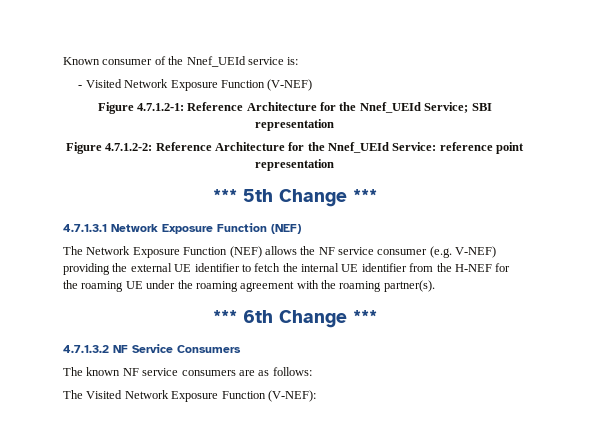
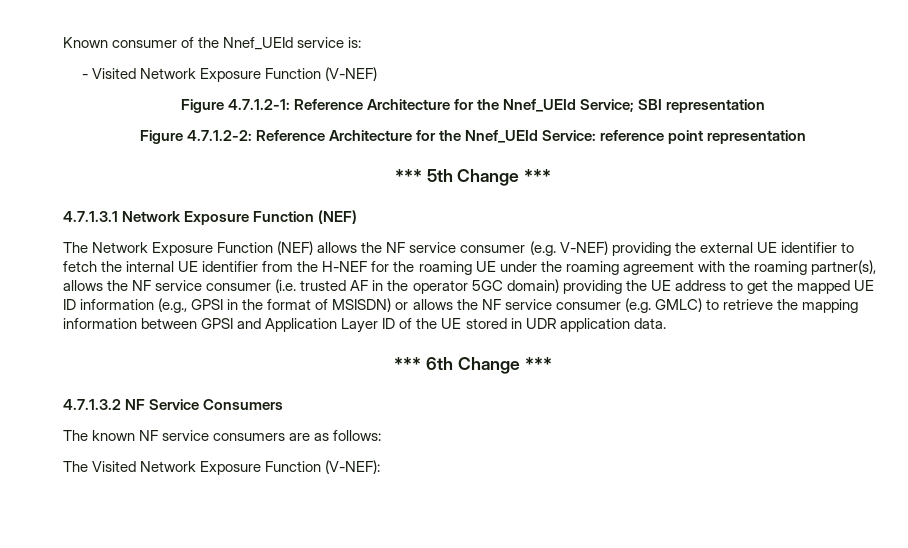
- The Network Exposure Function (NEF) allows the NF service consumer (e.g. V-NEF) providing the external UE identifier to fetch the internal UE identifier from the H-NEF for the roaming UE under the roaming agreement with the roaming partner(s).
+ The Network Exposure Function (NEF) allows the NF service consumer (e.g. V-NEF) providing the external UE identifier to fetch the internal UE identifier from the H-NEF for the roaming UE under the roaming agreement with the roaming partner(s), allows the NF service consumer (i.e. trusted AF in the operator 5GC domain) providing the UE address to get the mapped UE ID information (e.g., GPSI in the format of MSISDN) or allows the NF service consumer (e.g. GMLC) to retrieve the mapping information between GPSI and Application Layer ID of the UE stored in UDR application data.

